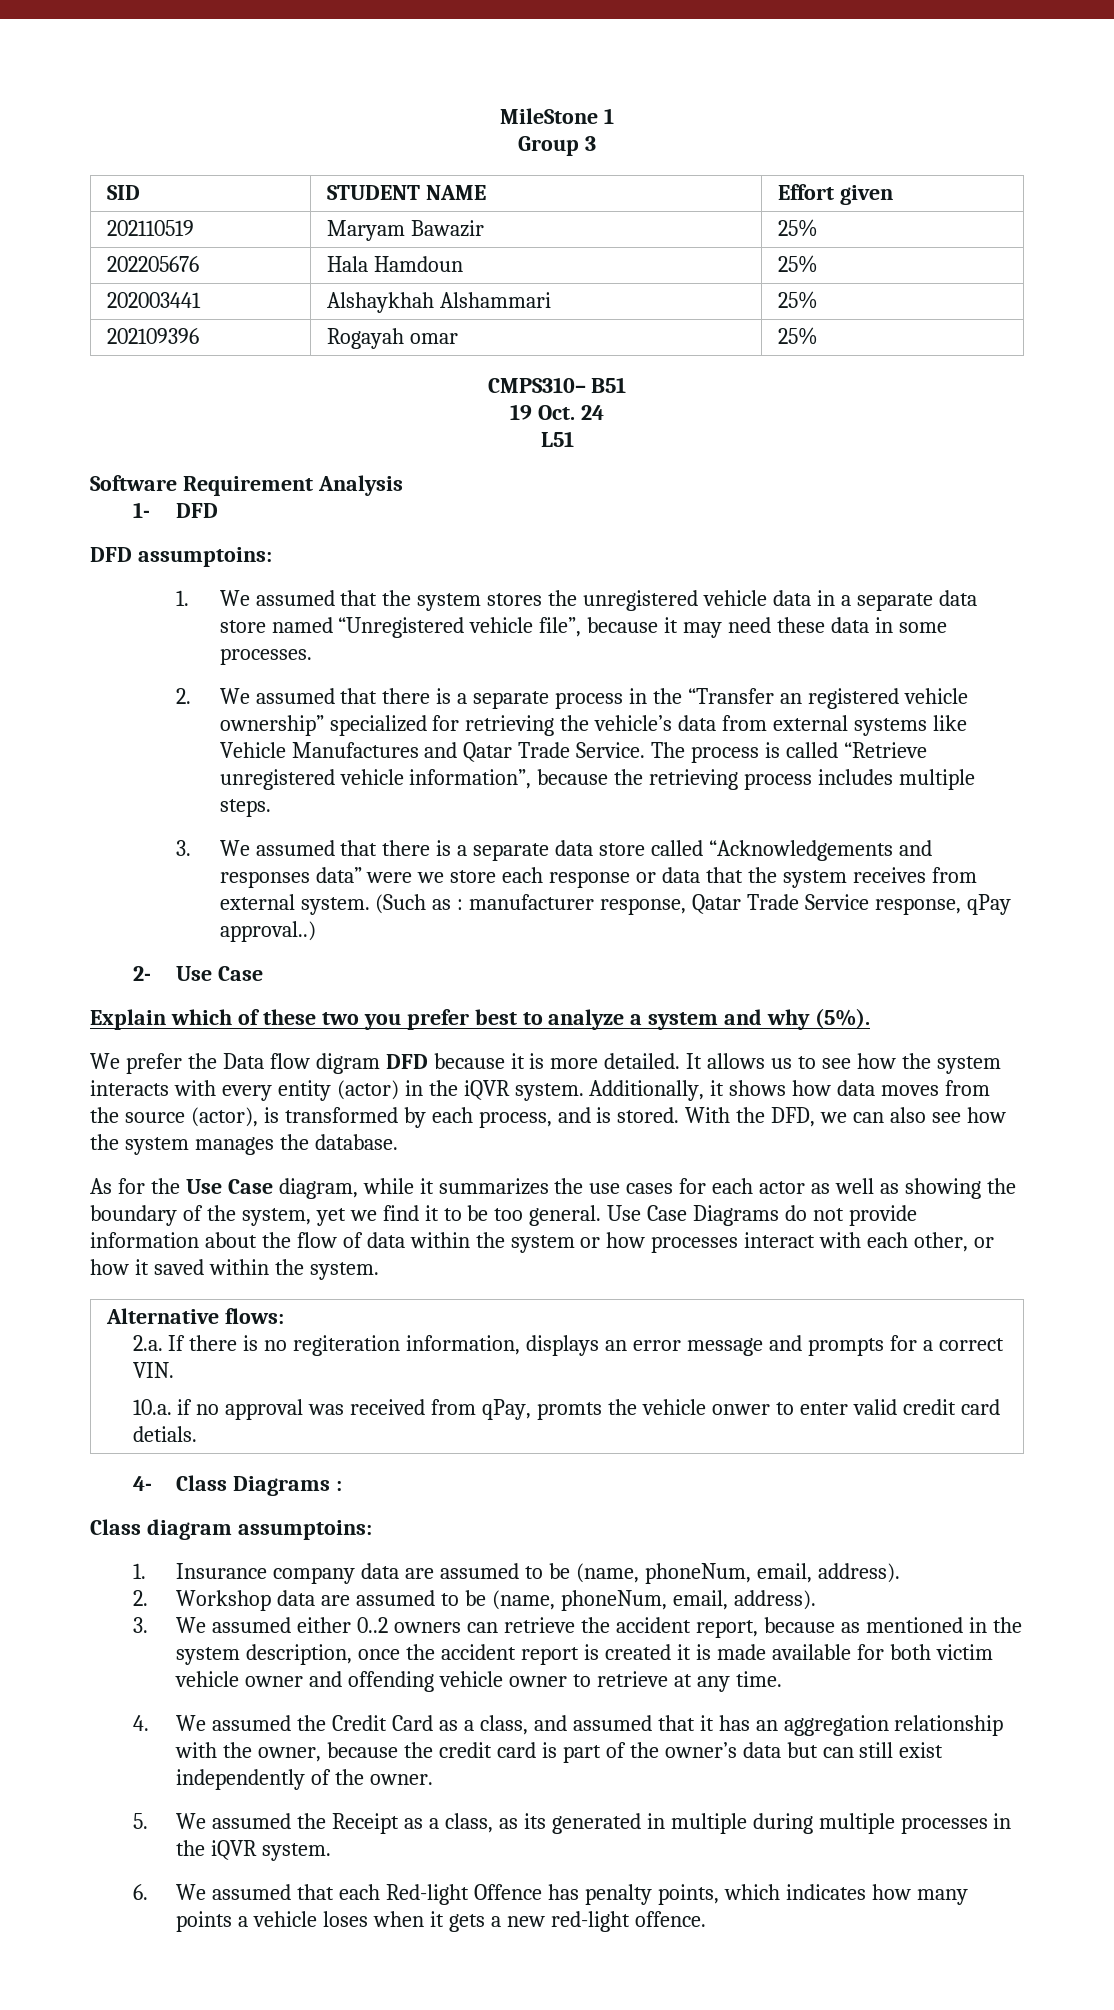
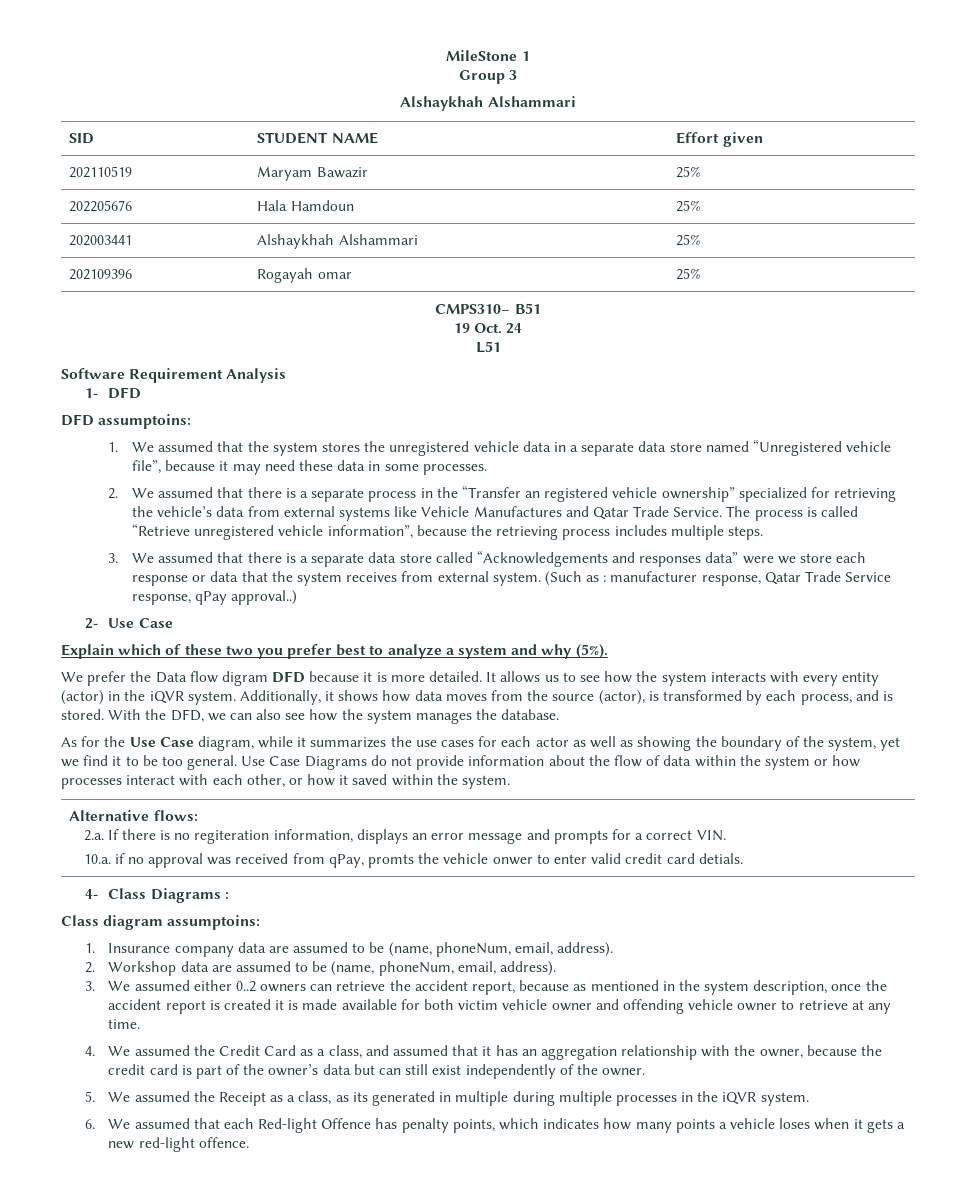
  Group 3
+ Alshaykhah Alshammari

